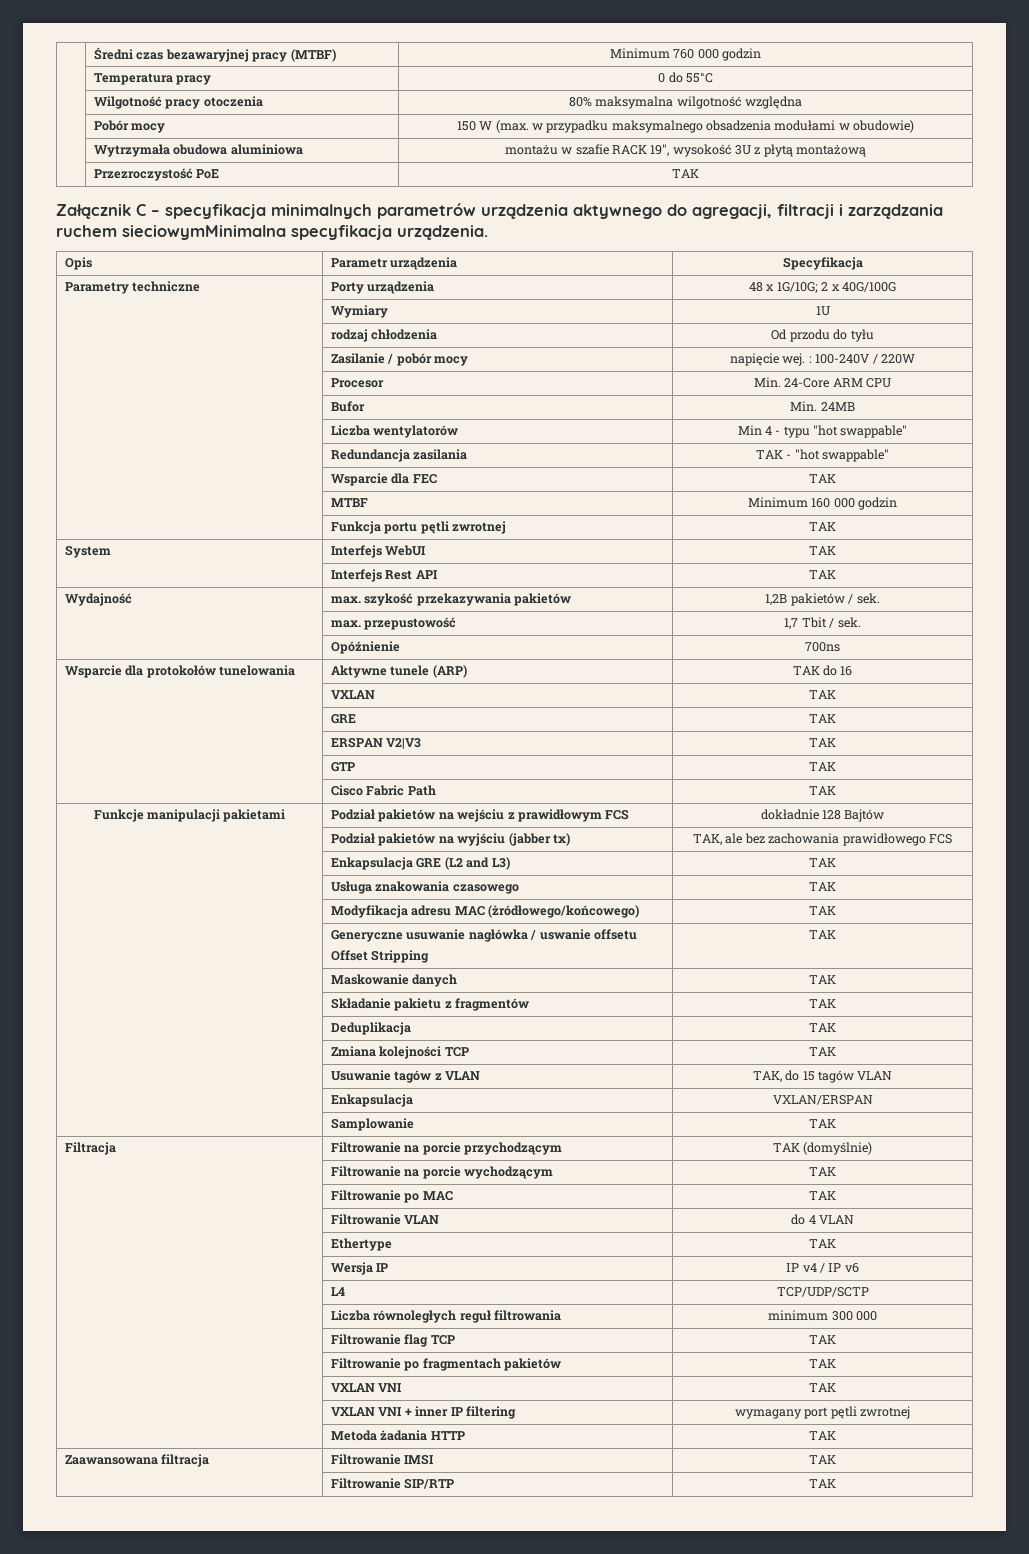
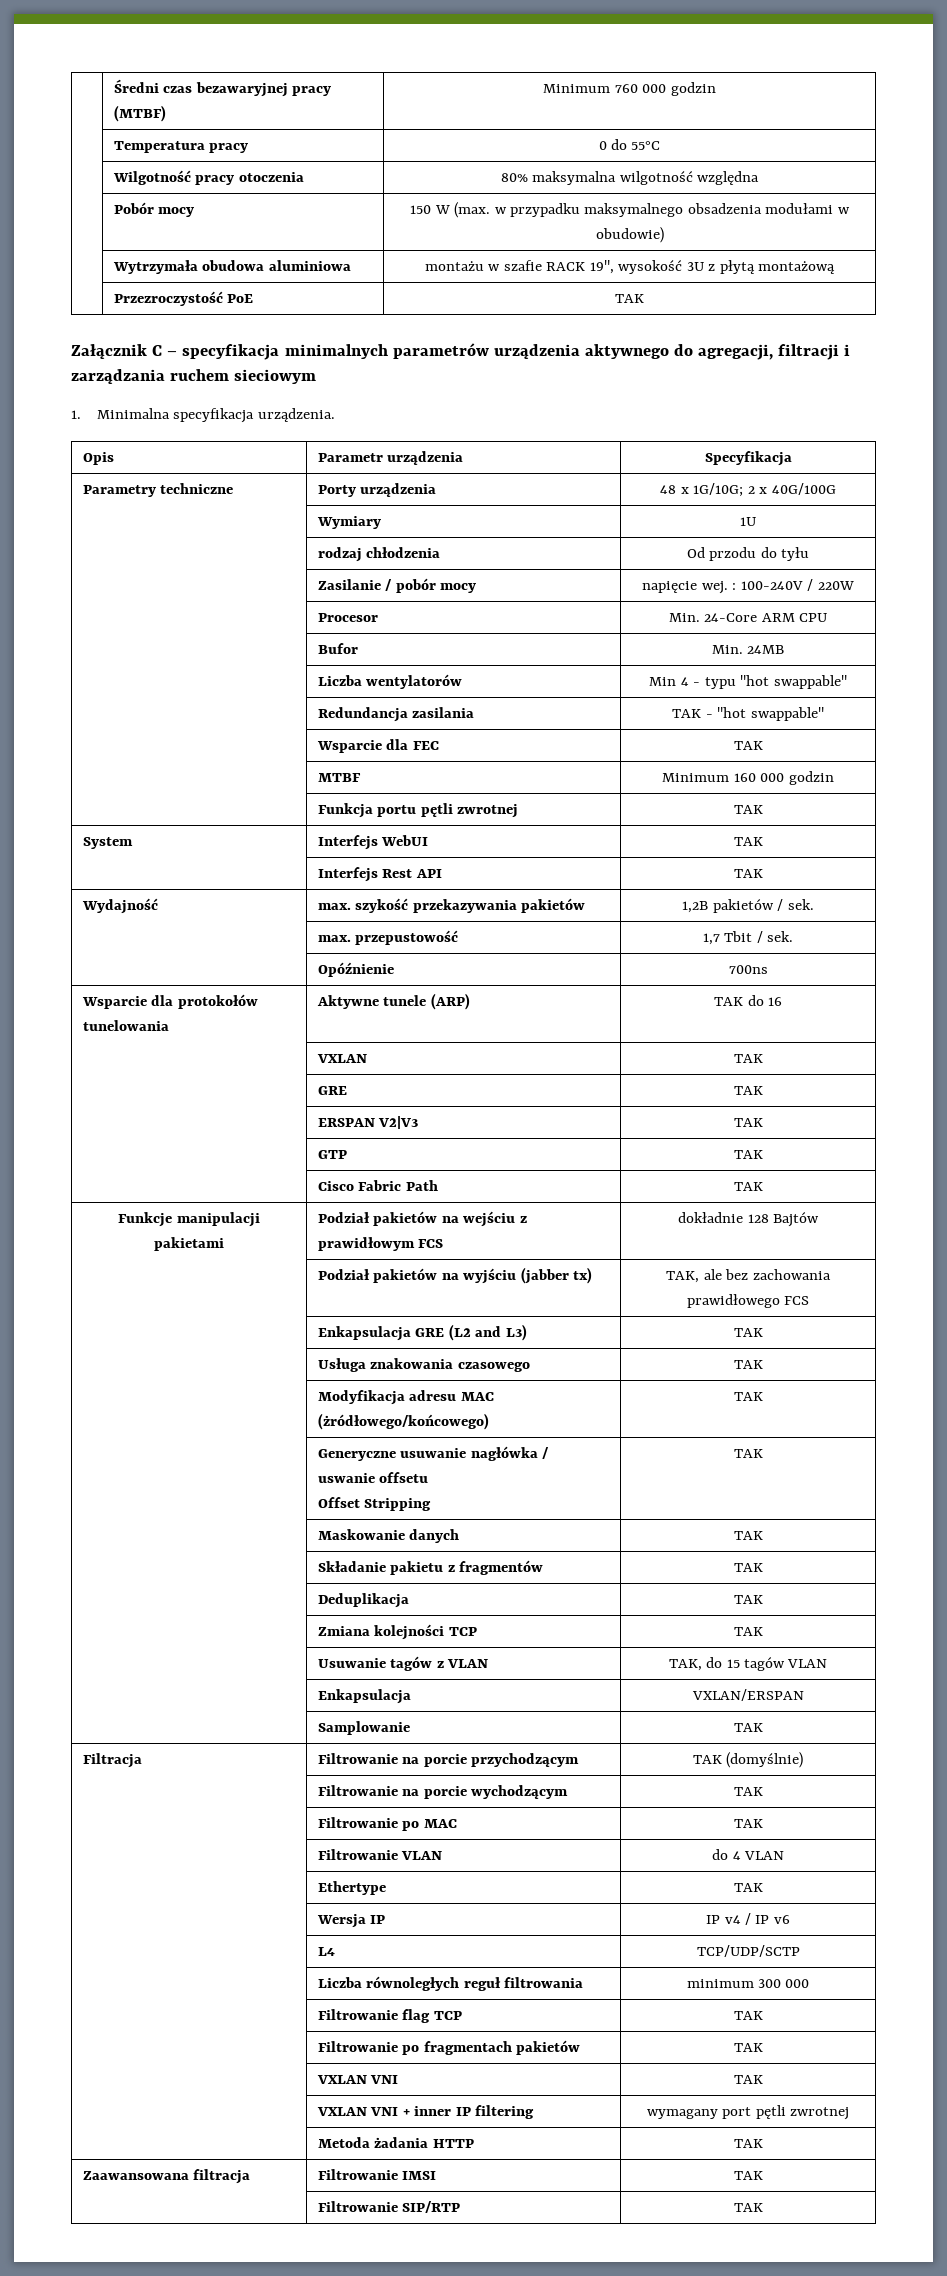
- Załącznik C – specyfikacja minimalnych parametrów urządzenia aktywnego do agregacji, filtracji i zarządzania ruchem sieciowymMinimalna specyfikacja urządzenia.
+ Załącznik C – specyfikacja minimalnych parametrów urządzenia aktywnego do agregacji, filtracji i zarządzania ruchem sieciowym
+ 1. Minimalna specyfikacja urządzenia.

